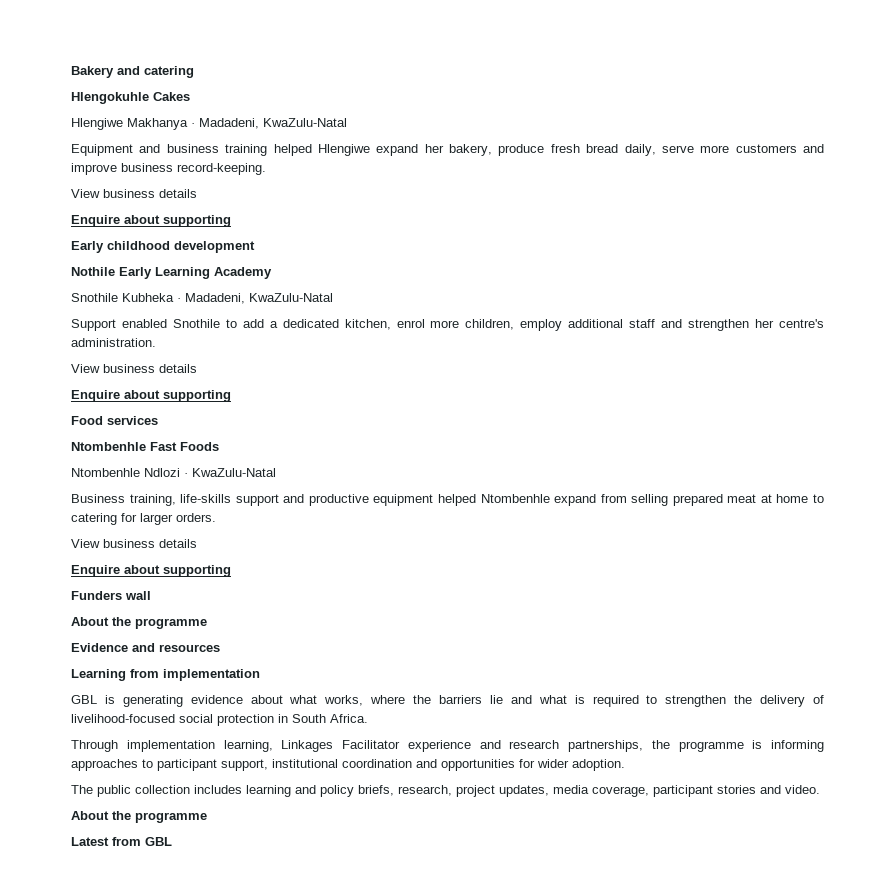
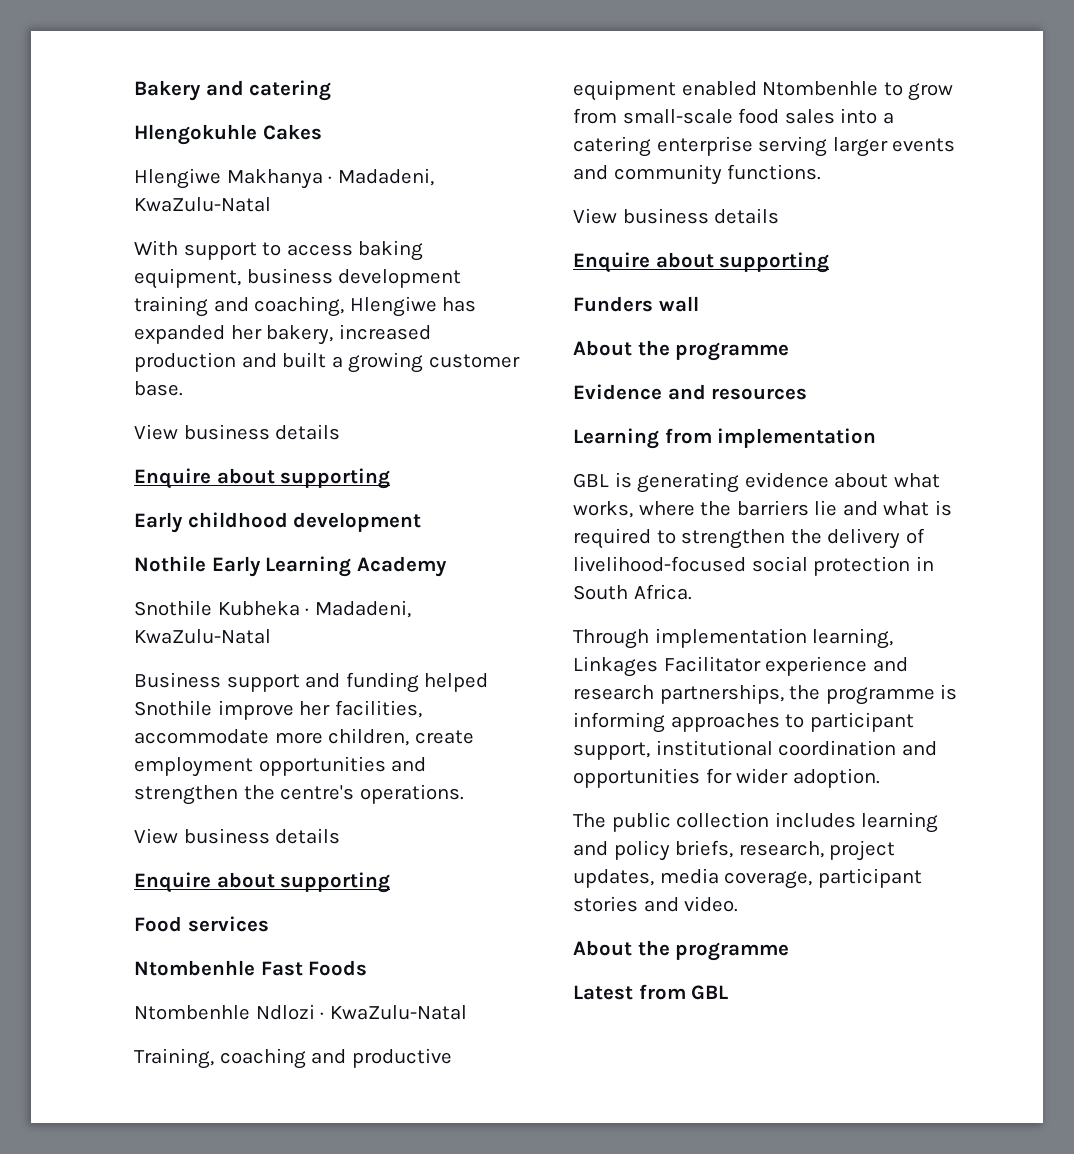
- Equipment and business training helped Hlengiwe expand her bakery, produce fresh bread daily, serve more customers and improve business record-keeping.
+ With support to access baking equipment, business development training and coaching, Hlengiwe has expanded her bakery, increased production and built a growing customer base.
- Support enabled Snothile to add a dedicated kitchen, enrol more children, employ additional staff and strengthen her centre's administration.
+ Business support and funding helped Snothile improve her facilities, accommodate more children, create employment opportunities and strengthen the centre's operations.
- Business training, life-skills support and productive equipment helped Ntombenhle expand from selling prepared meat at home to catering for larger orders.
+ Training, coaching and productive equipment enabled Ntombenhle to grow from small-scale food sales into a catering enterprise serving larger events and community functions.

